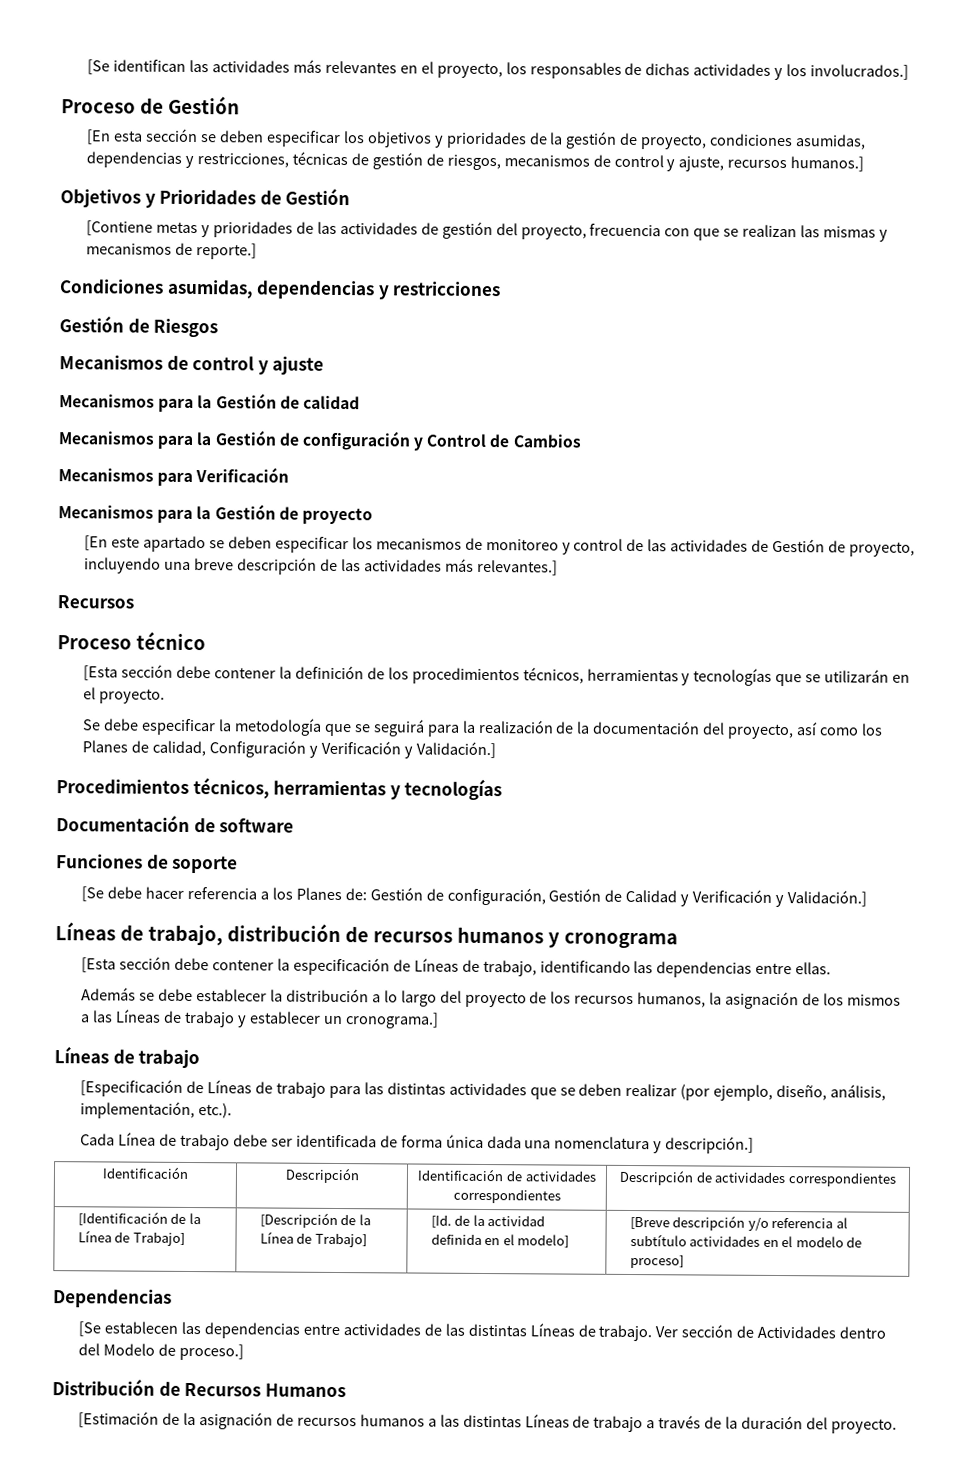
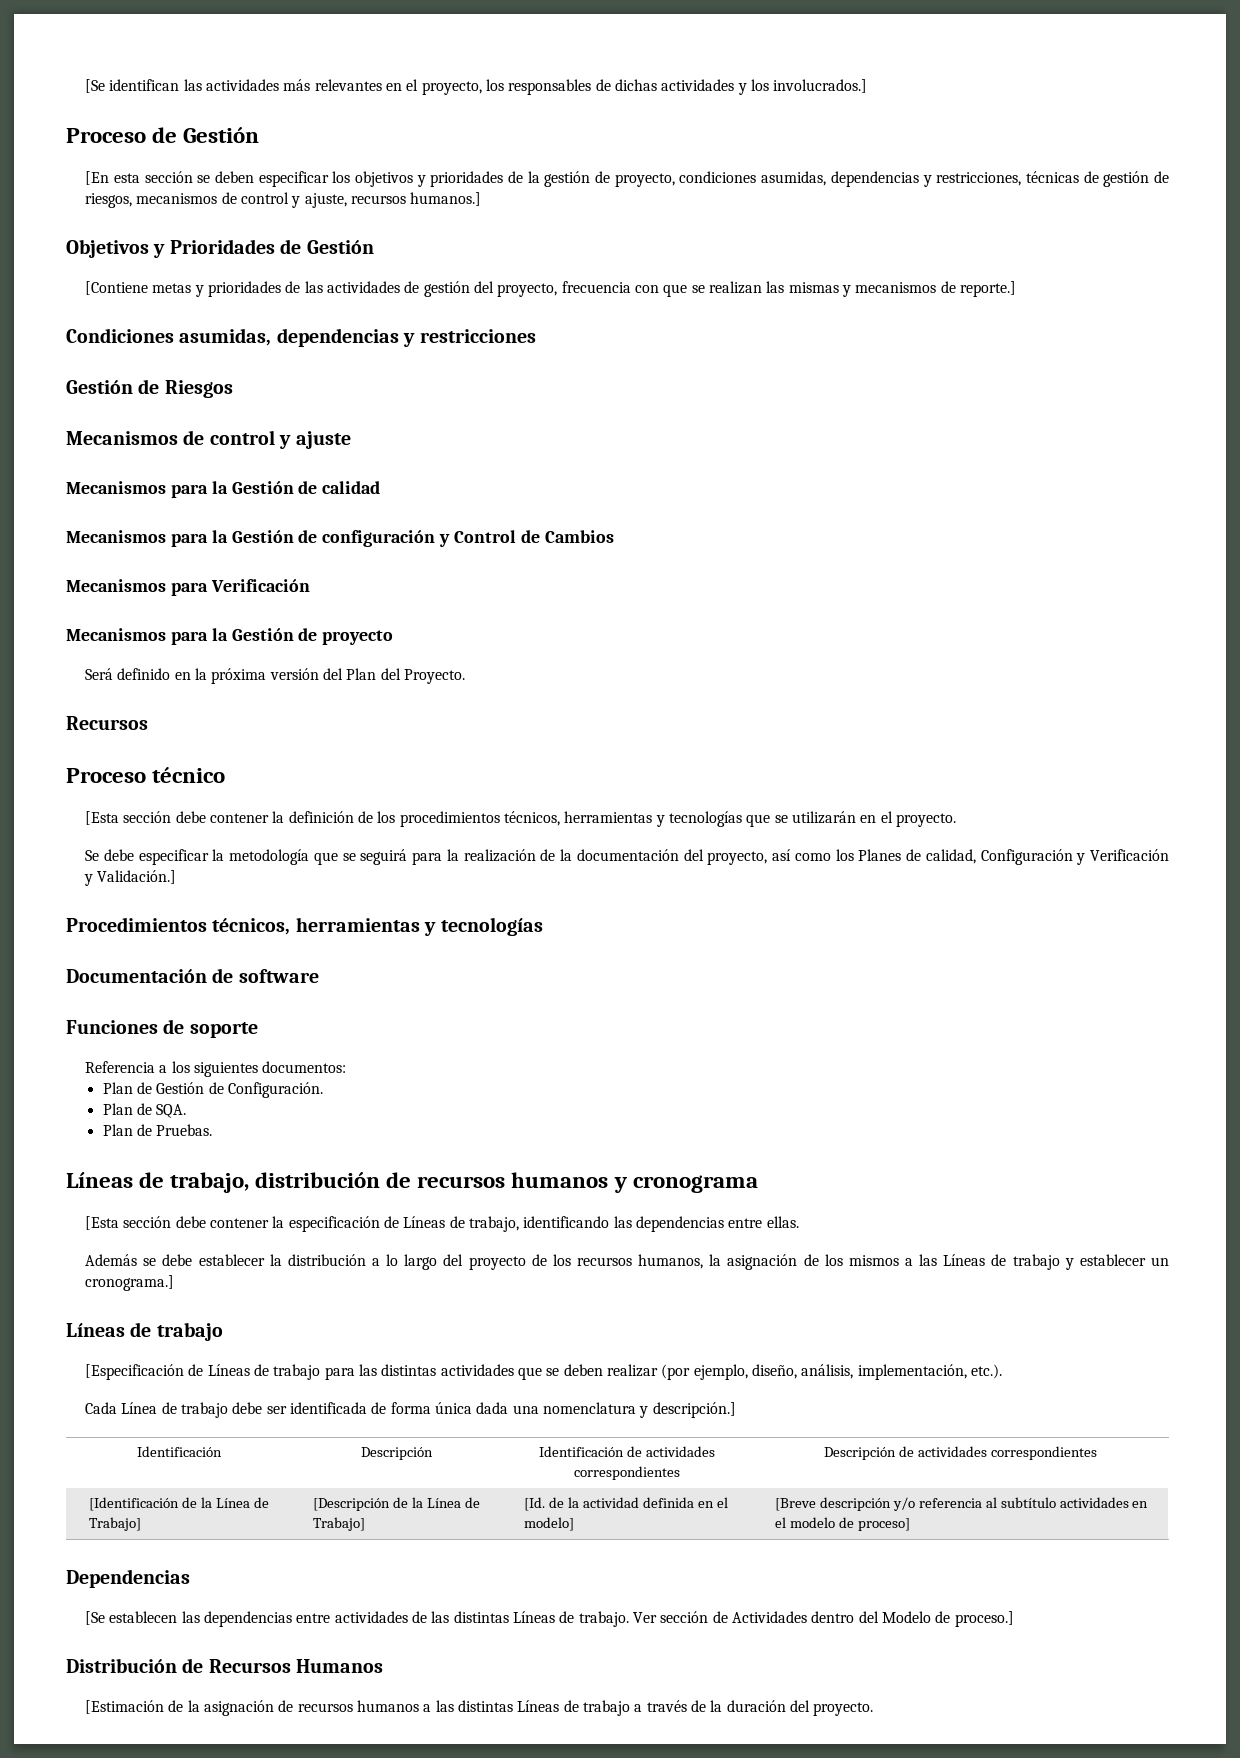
- [En este apartado se deben especificar los mecanismos de monitoreo y control de las actividades de Gestión de proyecto, incluyendo una breve descripción de las actividades más relevantes.]
+ Será definido en la próxima versión del Plan del Proyecto.
- [Se debe hacer referencia a los Planes de: Gestión de configuración, Gestión de Calidad y Verificación y Validación.]
+ Referencia a los siguientes documentos:
+ Plan de Gestión de Configuración.
+ Plan de SQA.
+ Plan de Pruebas.

